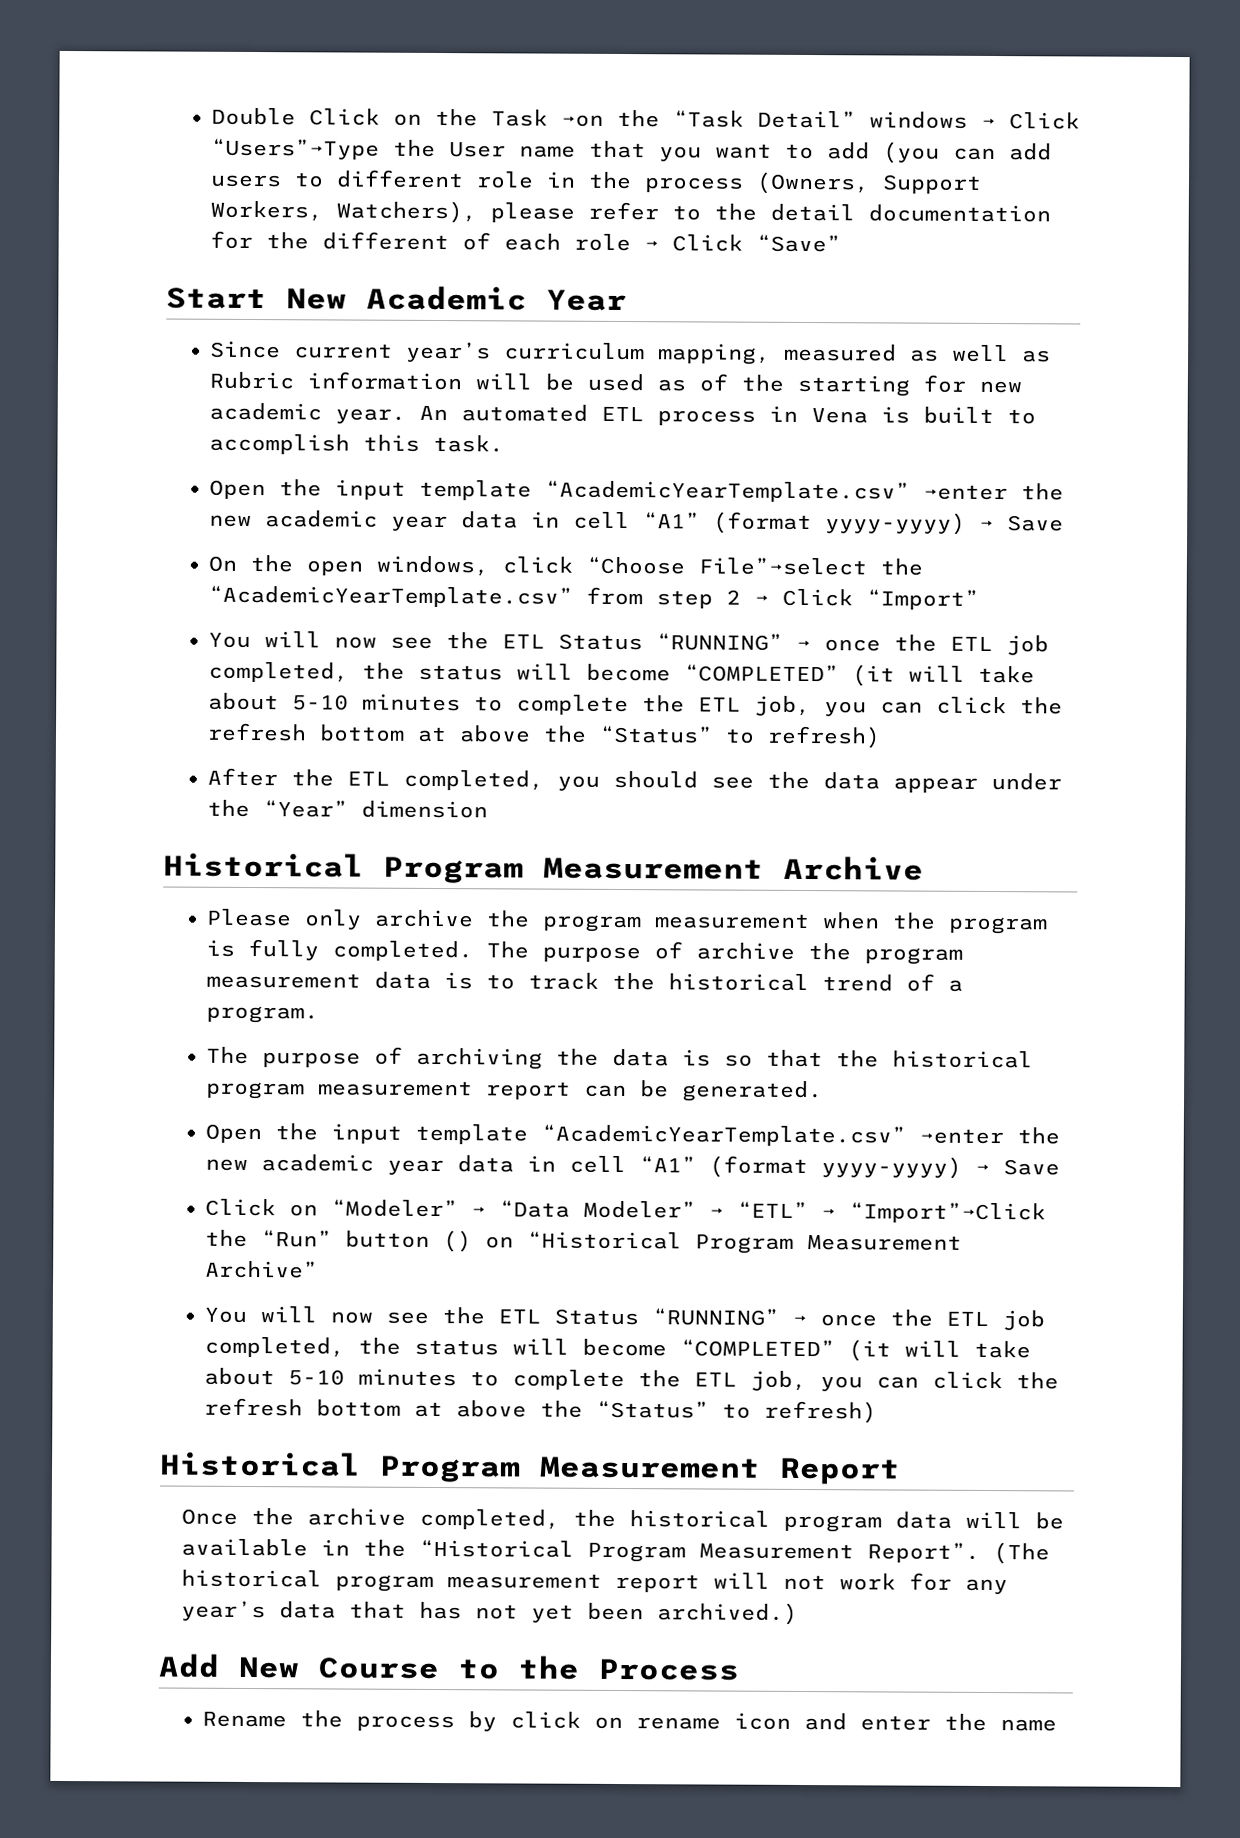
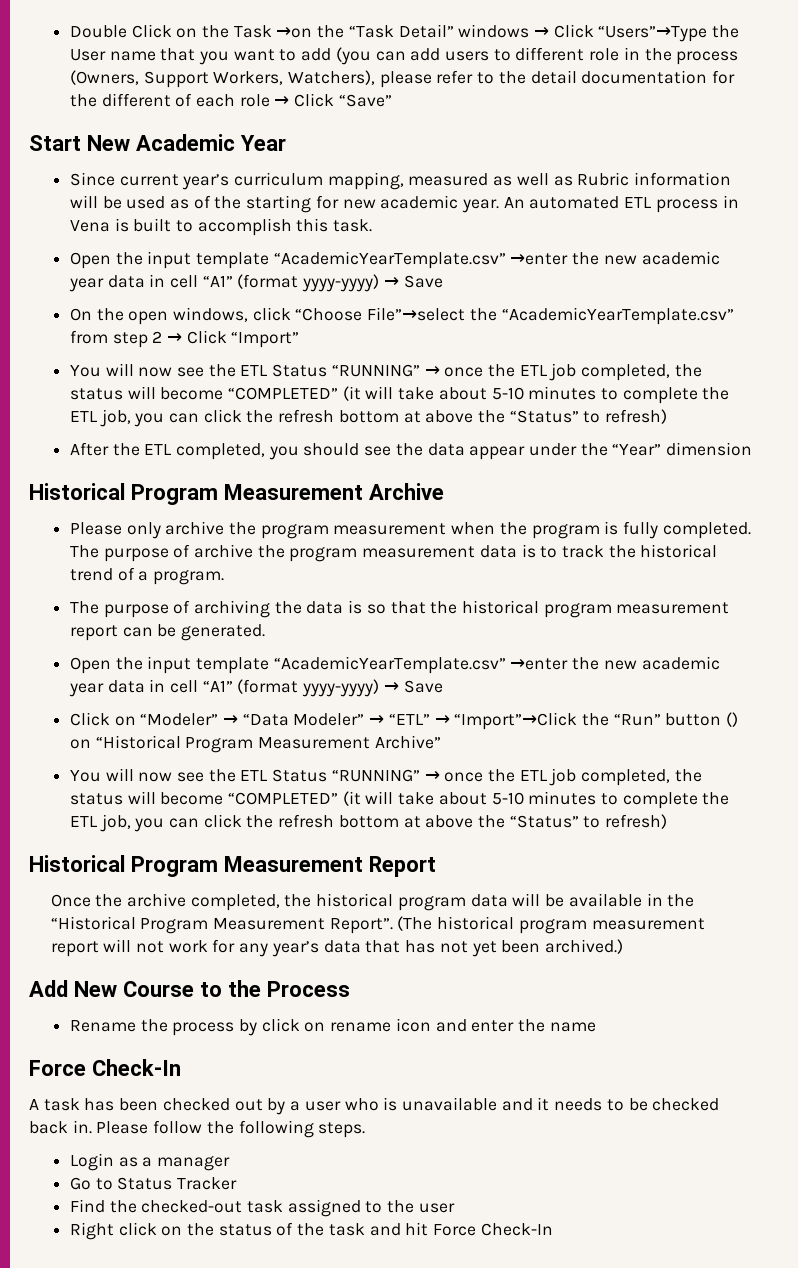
  Rename the process by click on rename icon and enter the name
+ Force Check-In
+ A task has been checked out by a user who is unavailable and it needs to be checked back in. Please follow the following steps.
+ Login as a manager
+ Go to Status Tracker
+ Find the checked-out task assigned to the user
+ Right click on the status of the task and hit Force Check-In

